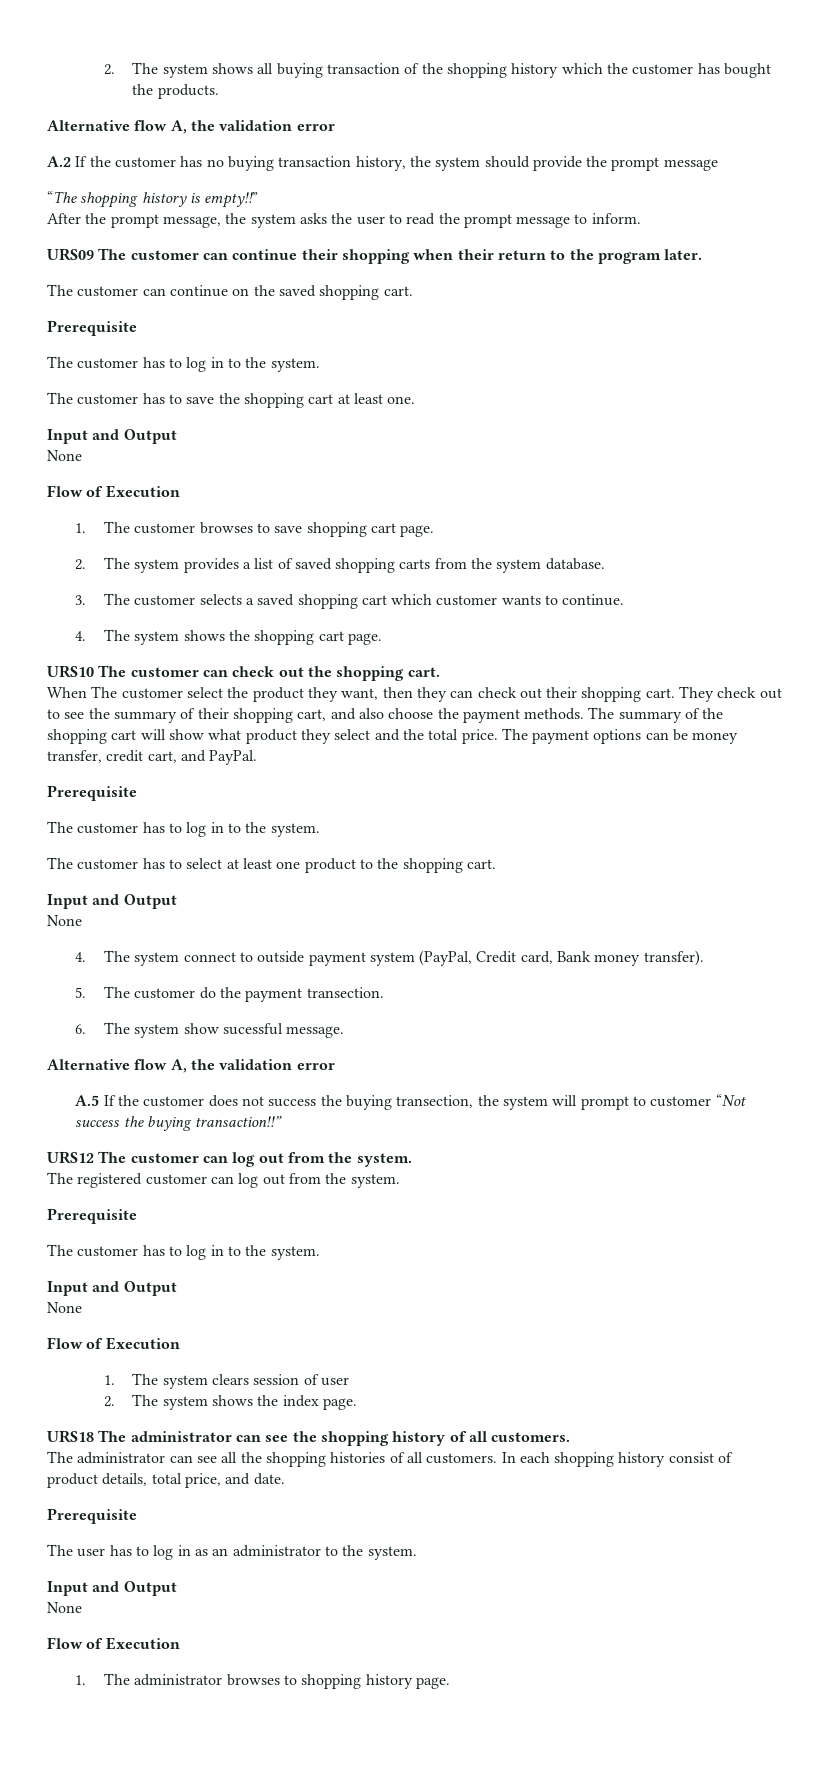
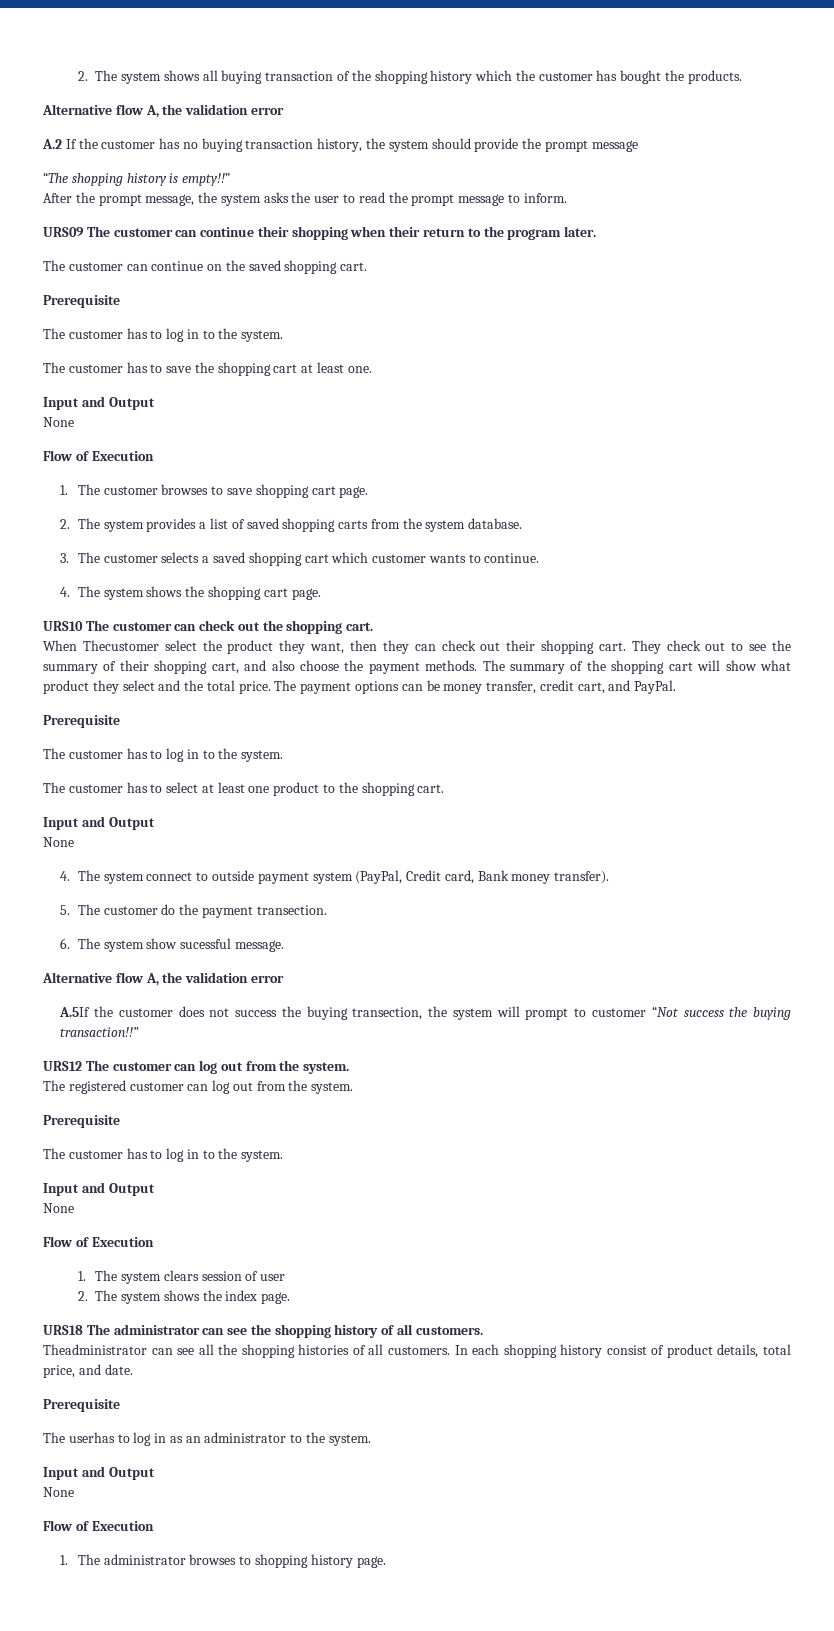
- When The customer select the product they want, then they can check out their shopping cart.
+ When Thecustomer select the product they want, then they can check out their shopping cart.
- A.5 If the customer does not success the buying transection, the system will prompt to customer “Not success the buying transaction!!”
+ A.5If the customer does not success the buying transection, the system will prompt to customer “Not success the buying transaction!!”
- The administrator can see all the shopping histories of all customers.
+ Theadministrator can see all the shopping histories of all customers.
- The user has to log in as an administrator to the system.
+ The userhas to log in as an administrator to the system.

